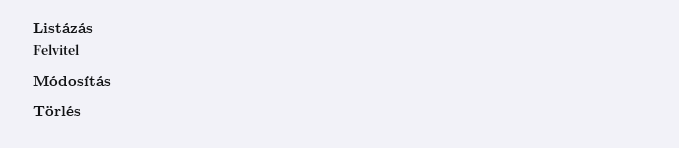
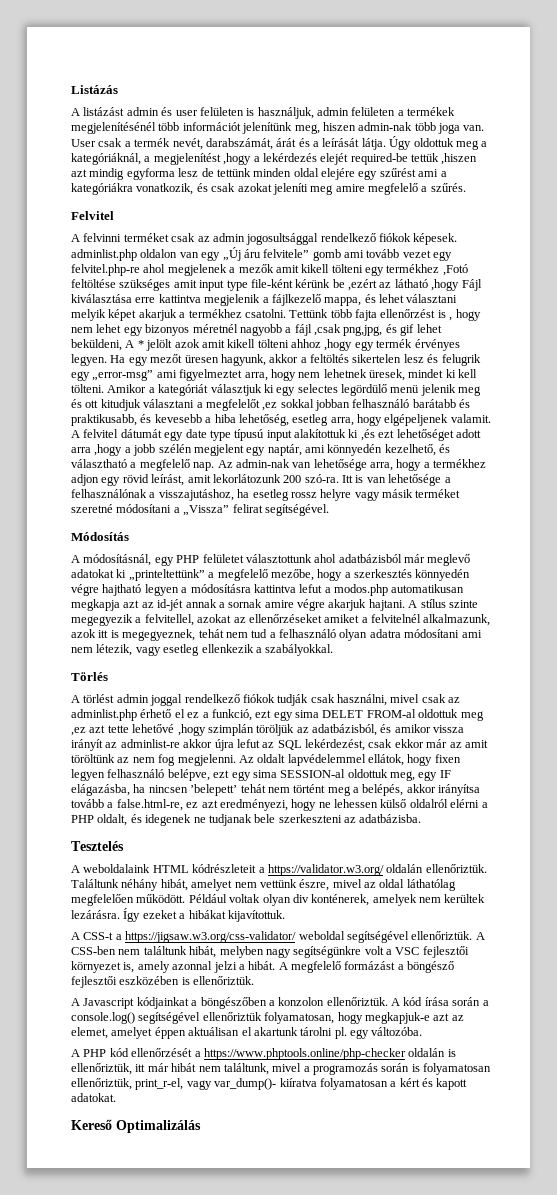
+ A listázást admin és user felületen is használjuk, admin felületen a termékek megjelenítésénél több információt jelenítünk meg, hiszen admin-nak több joga van. User csak a termék nevét, darabszámát, árát és a leírását látja. Úgy oldottuk meg a kategóriáknál, a megjelenítést ,hogy a lekérdezés elejét required-be tettük ,hiszen azt mindig egyforma lesz de tettünk minden oldal elejére egy szűrést ami a kategóriákra vonatkozik, és csak azokat jeleníti meg amire megfelelő a szűrés.
  Felvitel
+ A felvinni terméket csak az admin jogosultsággal rendelkező fiókok képesek. adminlist.php oldalon van egy „Új áru felvitele” gomb ami tovább vezet egy felvitel.php-re ahol megjelenek a mezők amit kikell tölteni egy termékhez ,Fotó feltöltése szükséges amit input type file-ként kérünk be ,ezért az látható ,hogy Fájl kiválasztása erre kattintva megjelenik a fájlkezelő mappa, és lehet választani melyik képet akarjuk a termékhez csatolni. Tettünk több fajta ellenőrzést is , hogy nem lehet egy bizonyos méretnél nagyobb a fájl ,csak png,jpg, és gif lehet beküldeni, A * jelölt azok amit kikell tölteni ahhoz ,hogy egy termék érvényes legyen. Ha egy mezőt üresen hagyunk, akkor a feltöltés sikertelen lesz és felugrik egy „error-msg” ami figyelmeztet arra, hogy nem lehetnek üresek, mindet ki kell tölteni. Amikor a kategóriát választjuk ki egy selectes legördülő menü jelenik meg és ott kitudjuk választani a megfelelőt ,ez sokkal jobban felhasználó barátabb és praktikusabb, és kevesebb a hiba lehetőség, esetleg arra, hogy elgépeljenek valamit. A felvitel dátumát egy date type típusú input alakítottuk ki ,és ezt lehetőséget adott arra ,hogy a jobb szélén megjelent egy naptár, ami könnyedén kezelhető, és választható a megfelelő nap. Az admin-nak van lehetősége arra, hogy a termékhez adjon egy rövid leírást, amit lekorlátozunk 200 szó-ra. Itt is van lehetősége a felhasználónak a visszajutáshoz, ha esetleg rossz helyre vagy másik terméket szeretné módosítani a „Vissza” felirat segítségével.
  Módosítás
+ A módosításnál, egy PHP felületet választottunk ahol adatbázisból már meglevő adatokat ki „printeltettünk” a megfelelő mezőbe, hogy a szerkesztés könnyedén végre hajtható legyen a módosításra kattintva lefut a modos.php automatikusan megkapja azt az id-jét annak a sornak amire végre akarjuk hajtani. A stílus szinte megegyezik a felvitellel, azokat az ellenőrzéseket amiket a felvitelnél alkalmazunk, azok itt is megegyeznek, tehát nem tud a felhasználó olyan adatra módosítani ami nem létezik, vagy esetleg ellenkezik a szabályokkal.
  Törlés
+ A törlést admin joggal rendelkező fiókok tudják csak használni, mivel csak az adminlist.php érhető el ez a funkció, ezt egy sima DELET FROM-al oldottuk meg ,ez azt tette lehetővé ,hogy szimplán töröljük az adatbázisból, és amikor vissza irányít az adminlist-re akkor újra lefut az SQL lekérdezést, csak ekkor már az amit töröltünk az nem fog megjelenni. Az oldalt lapvédelemmel ellátok, hogy fixen legyen felhasználó belépve, ezt egy sima SESSION-al oldottuk meg, egy IF elágazásba, ha nincsen ’belepett’ tehát nem történt meg a belépés, akkor irányítsa tovább a false.html-re, ez azt eredményezi, hogy ne lehessen külső oldalról elérni a PHP oldalt, és idegenek ne tudjanak bele szerkeszteni az adatbázisba.
+ Tesztelés
+ A weboldalaink HTML kódrészleteit a https://validator.w3.org/ oldalán ellenőriztük. Találtunk néhány hibát, amelyet nem vettünk észre, mivel az oldal láthatólag megfelelően működött. Például voltak olyan div konténerek, amelyek nem kerültek lezárásra. Így ezeket a hibákat kijavítottuk.
+ A CSS-t a https://jigsaw.w3.org/css-validator/ weboldal segítségével ellenőriztük. A CSS-ben nem találtunk hibát, melyben nagy segítségünkre volt a VSC fejlesztői környezet is, amely azonnal jelzi a hibát. A megfelelő formázást a böngésző fejlesztői eszközében is ellenőriztük.
+ A Javascript kódjainkat a böngészőben a konzolon ellenőriztük. A kód írása során a console.log() segítségével ellenőriztük folyamatosan, hogy megkapjuk-e azt az elemet, amelyet éppen aktuálisan el akartunk tárolni pl. egy változóba.
+ A PHP kód ellenőrzését a https://www.phptools.online/php-checker oldalán is ellenőriztük, itt már hibát nem találtunk, mivel a programozás során is folyamatosan ellenőriztük, print_r-el, vagy var_dump()- kiíratva folyamatosan a kért és kapott adatokat.
+ Kereső Optimalizálás

